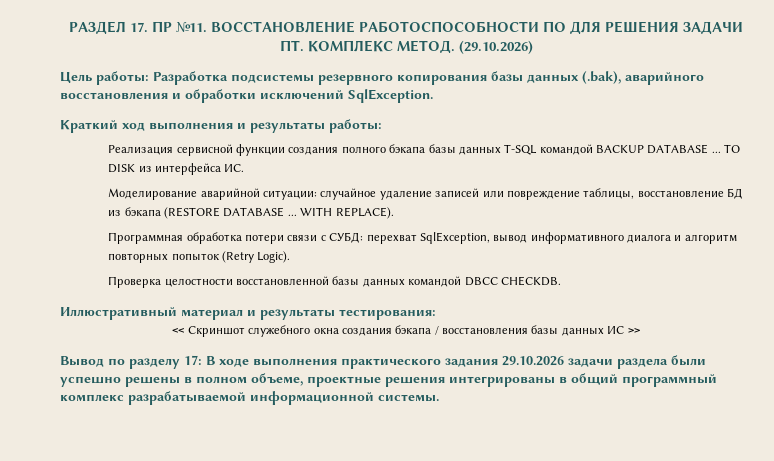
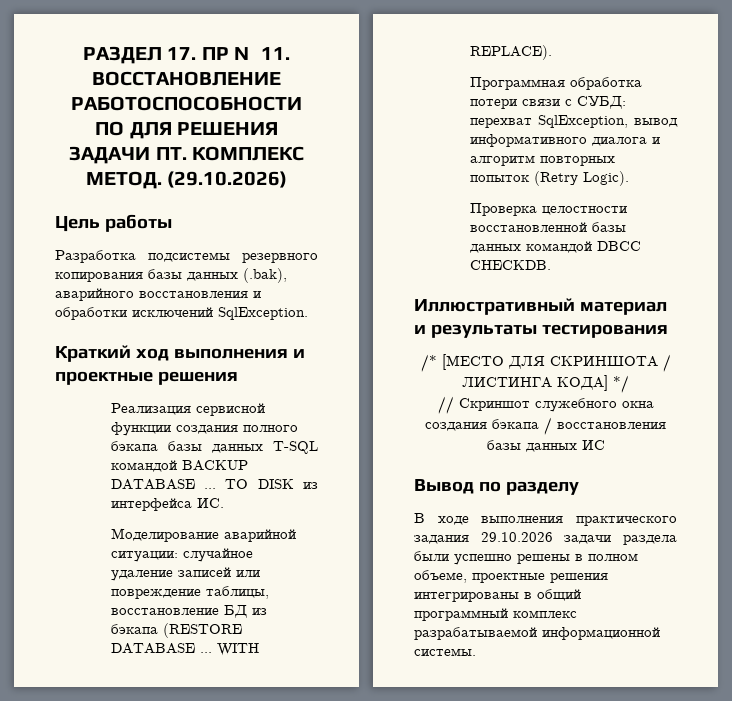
- Цель работы: Разработка подсистемы резервного копирования базы данных (.bak), аварийного восстановления и обработки исключений SqlException.
+ Цель работы
+ Разработка подсистемы резервного копирования базы данных (.bak), аварийного восстановления и обработки исключений SqlException.
- Краткий ход выполнения и результаты работы:
+ Краткий ход выполнения и проектные решения
- Иллюстративный материал и результаты тестирования:
- << Скриншот служебного окна создания бэкапа / восстановления базы данных ИС >>
+ Иллюстративный материал и результаты тестирования
+ /* [МЕСТО ДЛЯ СКРИНШОТА / ЛИСТИНГА КОДА] */
+ // Скриншот служебного окна создания бэкапа / восстановления базы данных ИС
- Вывод по разделу 17: В ходе выполнения практического задания 29.10.2026 задачи раздела были успешно решены в полном объеме, проектные решения интегрированы в общий программный комплекс разрабатываемой информационной системы.
+ Вывод по разделу
+ В ходе выполнения практического задания 29.10.2026 задачи раздела были успешно решены в полном объеме, проектные решения интегрированы в общий программный комплекс разрабатываемой информационной системы.

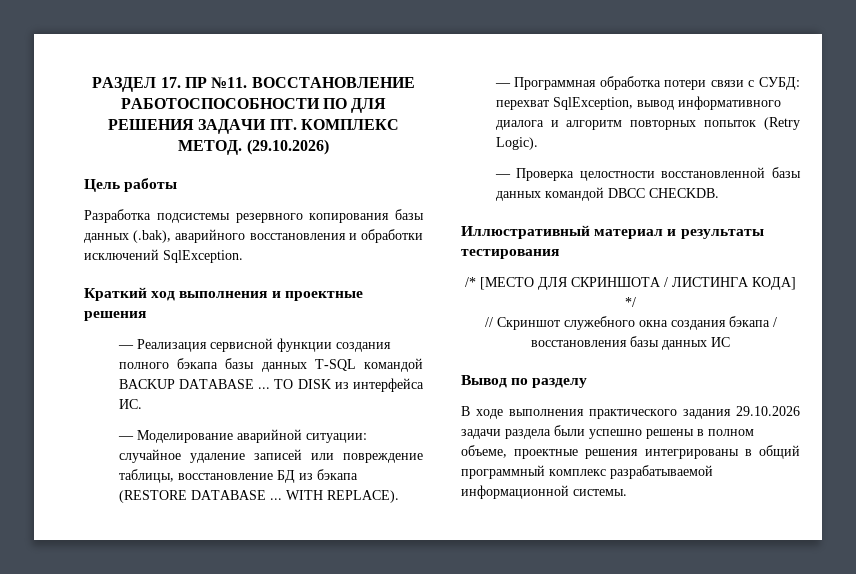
- Реализация сервисной функции создания полного бэкапа базы данных T-SQL командой BACKUP DATABASE ...
+ — Реализация сервисной функции создания полного бэкапа базы данных T-SQL командой BACKUP DATABASE ...
- Моделирование аварийной ситуации: случайное удаление записей или повреждение таблицы, восстановление БД из бэкапа (RESTORE DATABASE ...
+ — Моделирование аварийной ситуации: случайное удаление записей или повреждение таблицы, восстановление БД из бэкапа (RESTORE DATABASE ...
- Программная обработка потери связи с СУБД: перехват SqlException, вывод информативного диалога и алгоритм повторных попыток (Retry Logic).
+ — Программная обработка потери связи с СУБД: перехват SqlException, вывод информативного диалога и алгоритм повторных попыток (Retry Logic).
- Проверка целостности восстановленной базы данных командой DBCC CHECKDB.
+ — Проверка целостности восстановленной базы данных командой DBCC CHECKDB.

